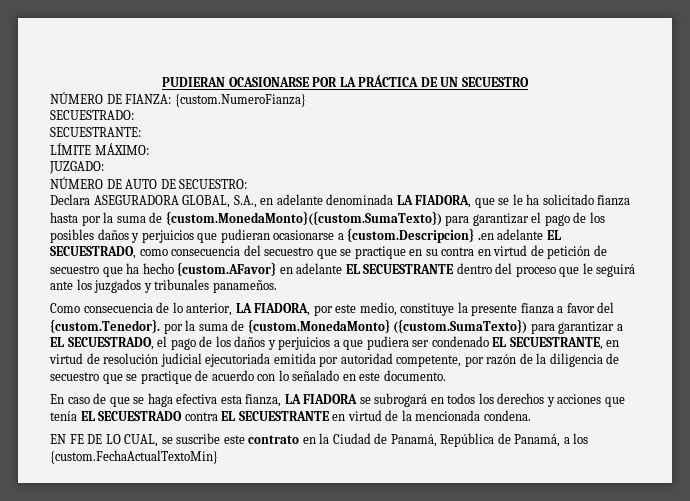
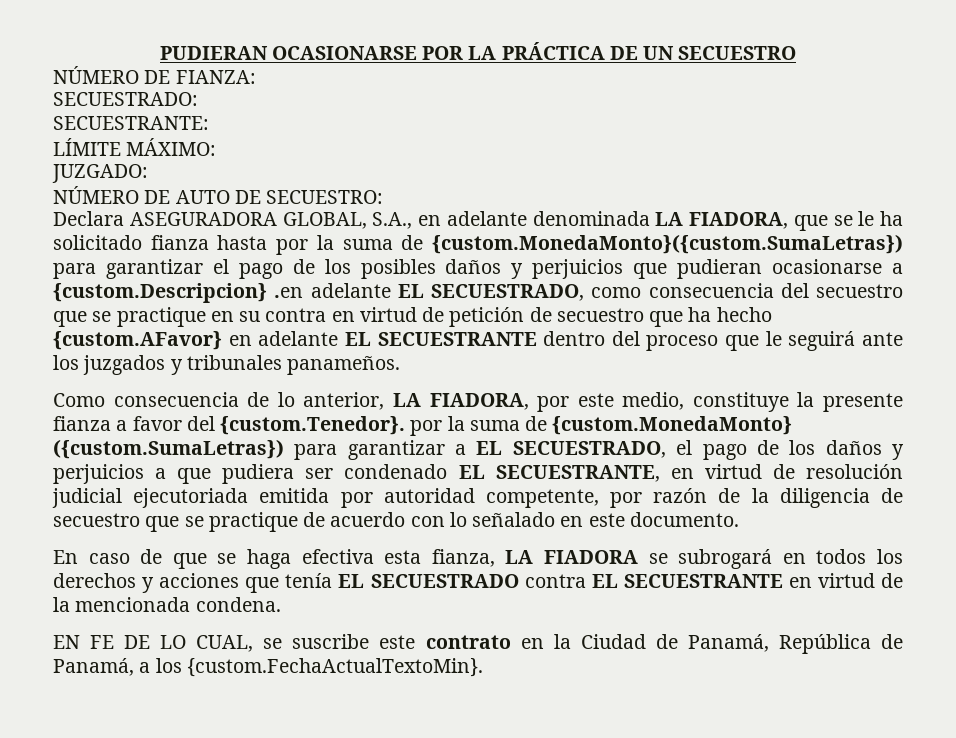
- NÚMERO DE FIANZA: {custom.NumeroFianza}
+ NÚMERO DE FIANZA:
- Declara ASEGURADORA GLOBAL, S.A., en adelante denominada LA FIADORA, que se le ha solicitado fianza hasta por la suma de {custom.MonedaMonto}({custom.SumaTexto}) para garantizar el pago de los posibles daños y perjuicios que pudieran ocasionarse a {custom.Descripcion} .en adelante EL SECUESTRADO, como consecuencia del secuestro que se practique en su contra en virtud de petición de secuestro que ha hecho {custom.AFavor} en adelante EL SECUESTRANTE dentro del proceso que le seguirá ante los juzgados y tribunales panameños.
+ Declara ASEGURADORA GLOBAL, S.A., en adelante denominada LA FIADORA, que se le ha solicitado fianza hasta por la suma de {custom.MonedaMonto}({custom.SumaLetras}) para garantizar el pago de los posibles daños y perjuicios que pudieran ocasionarse a {custom.Descripcion} .en adelante EL SECUESTRADO, como consecuencia del secuestro que se practique en su contra en virtud de petición de secuestro que ha hecho {custom.AFavor} en adelante EL SECUESTRANTE dentro del proceso que le seguirá ante los juzgados y tribunales panameños.
- Como consecuencia de lo anterior, LA FIADORA, por este medio, constituye la presente fianza a favor del {custom.Tenedor}. por la suma de {custom.MonedaMonto} ({custom.SumaTexto}) para garantizar a EL SECUESTRADO, el pago de los daños y perjuicios a que pudiera ser condenado EL SECUESTRANTE, en virtud de resolución judicial ejecutoriada emitida por autoridad competente, por razón de la diligencia de secuestro que se practique de acuerdo con lo señalado en este documento.
+ Como consecuencia de lo anterior, LA FIADORA, por este medio, constituye la presente fianza a favor del {custom.Tenedor}. por la suma de {custom.MonedaMonto} ({custom.SumaLetras}) para garantizar a EL SECUESTRADO, el pago de los daños y perjuicios a que pudiera ser condenado EL SECUESTRANTE, en virtud de resolución judicial ejecutoriada emitida por autoridad competente, por razón de la diligencia de secuestro que se practique de acuerdo con lo señalado en este documento.
- EN FE DE LO CUAL, se suscribe este contrato en la Ciudad de Panamá, República de Panamá, a los {custom.FechaActualTextoMin}
+ EN FE DE LO CUAL, se suscribe este contrato en la Ciudad de Panamá, República de Panamá, a los {custom.FechaActualTextoMin}.

